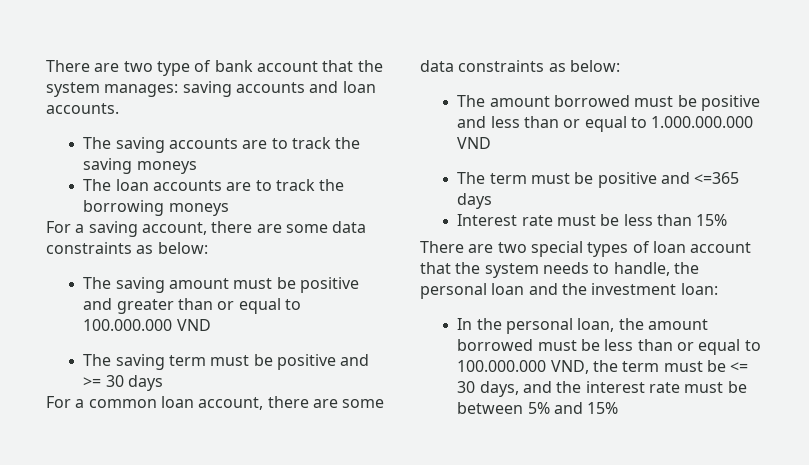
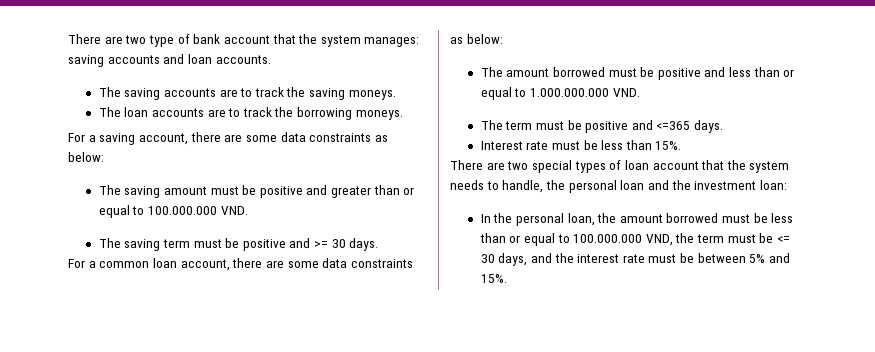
- The saving accounts are to track the saving moneys
+ The saving accounts are to track the saving moneys.
- The loan accounts are to track the borrowing moneys
+ The loan accounts are to track the borrowing moneys.
- The saving amount must be positive and greater than or equal to 100.000.000 VND
+ The saving amount must be positive and greater than or equal to 100.000.000 VND.
- The saving term must be positive and >= 30 days
+ The saving term must be positive and >= 30 days.
- The amount borrowed must be positive and less than or equal to 1.000.000.000 VND
+ The amount borrowed must be positive and less than or equal to 1.000.000.000 VND.
- The term must be positive and <=365 days
+ The term must be positive and <=365 days.
- Interest rate must be less than 15%
+ Interest rate must be less than 15%.
- In the personal loan, the amount borrowed must be less than or equal to 100.000.000 VND, the term must be <= 30 days, and the interest rate must be between 5% and 15%
+ In the personal loan, the amount borrowed must be less than or equal to 100.000.000 VND, the term must be <= 30 days, and the interest rate must be between 5% and 15%.

